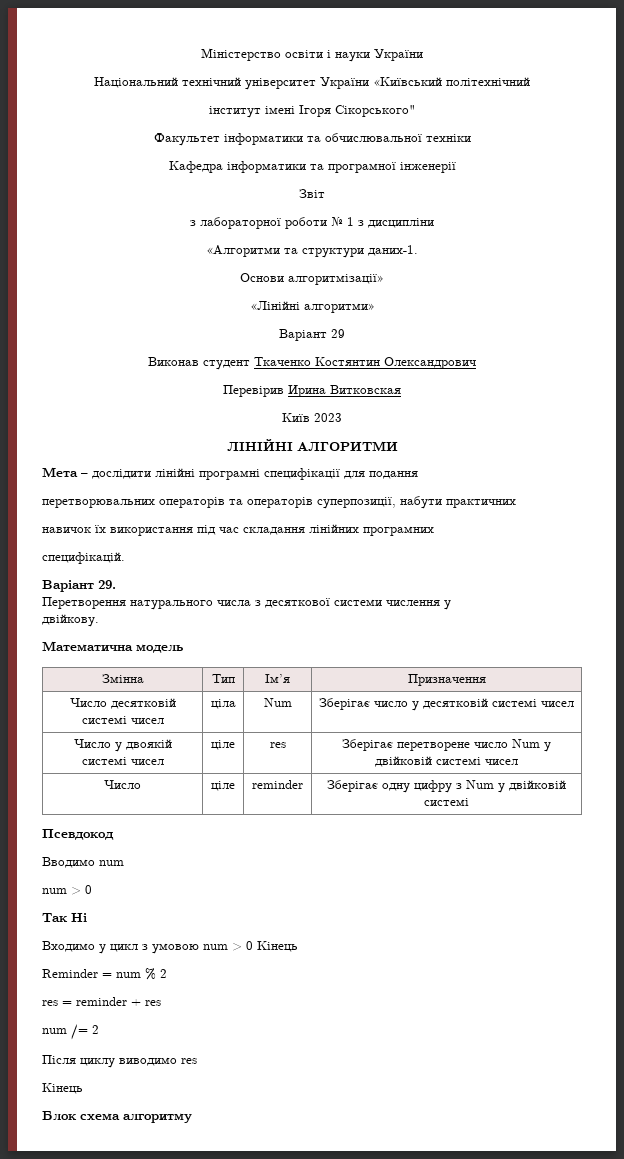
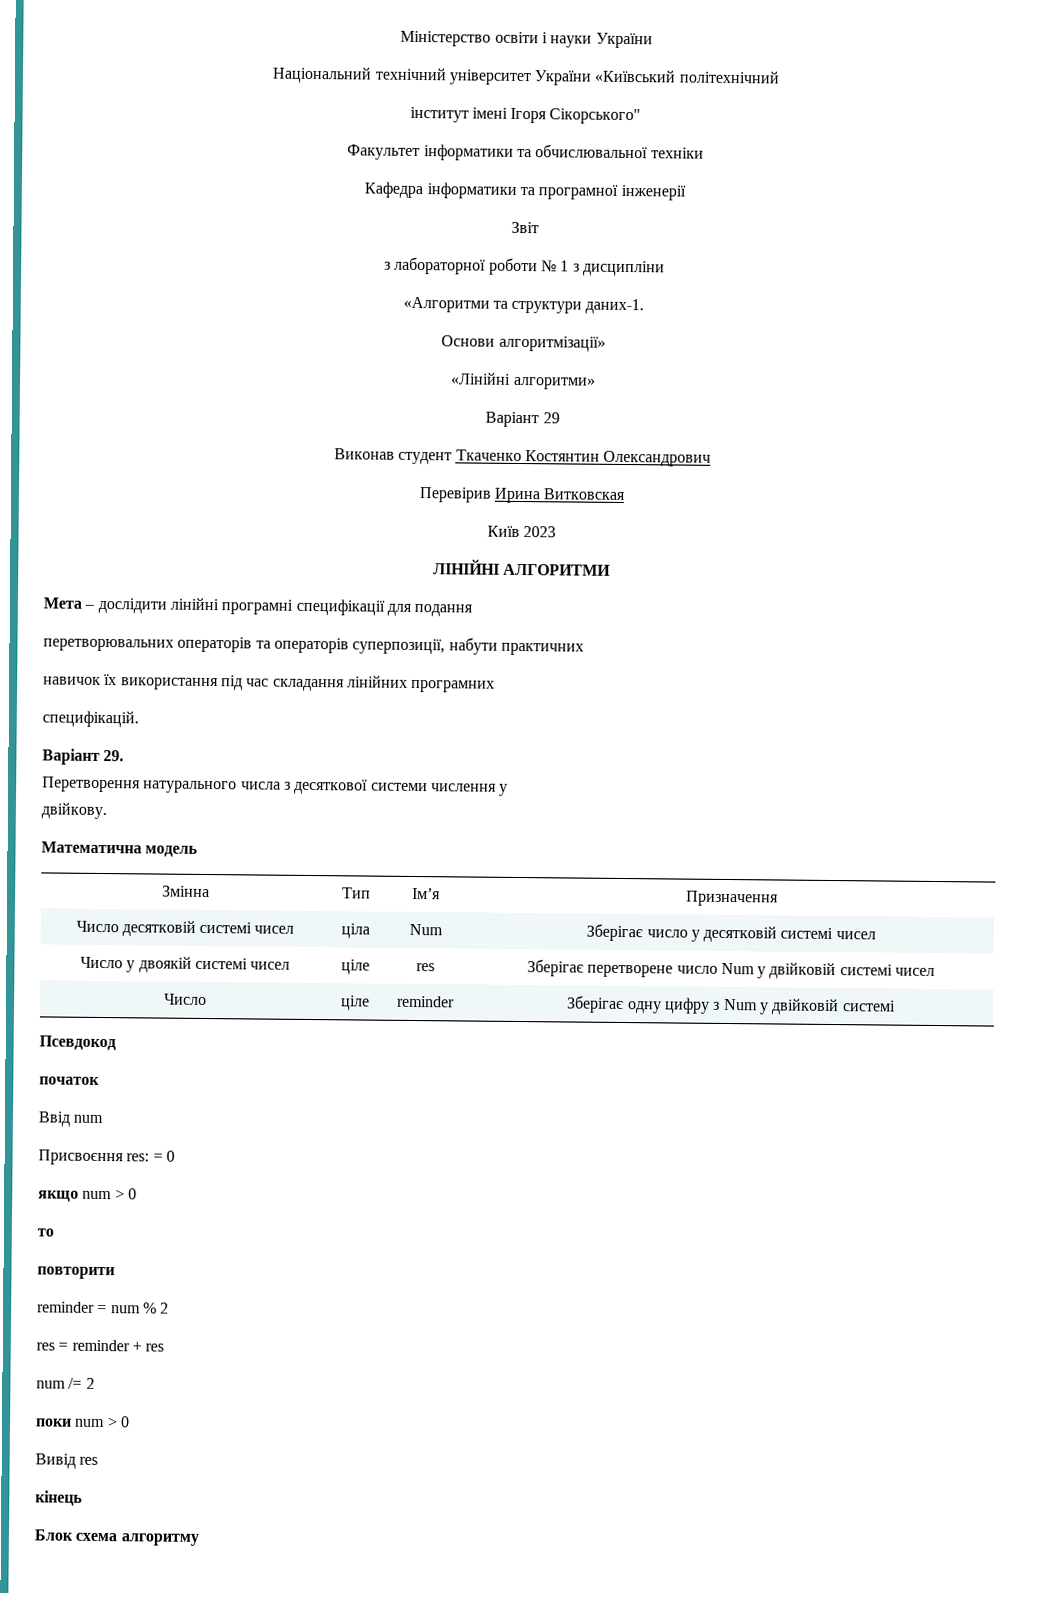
- Вводимо num
- num > 0
- Так Ні
- Входимо у цикл з умовою num > 0 Кінець
- Reminder = num % 2
+ початок
+ Ввід num
+ Присвоєння res: = 0
+ якщо num > 0
+ то
+ повторити
+ reminder = num % 2
- Після циклу виводимо res
- Кінець
+ поки num > 0
+ Вивід res
+ кінець

